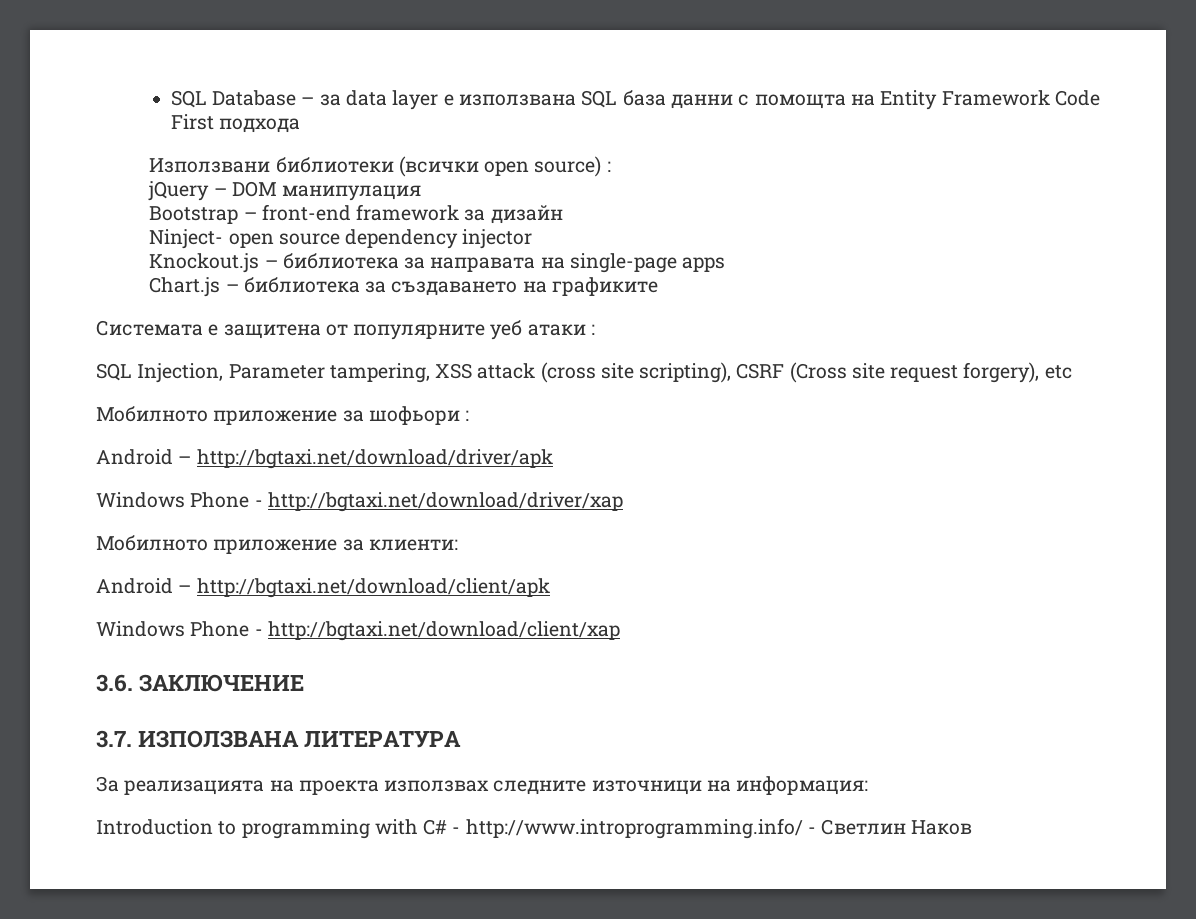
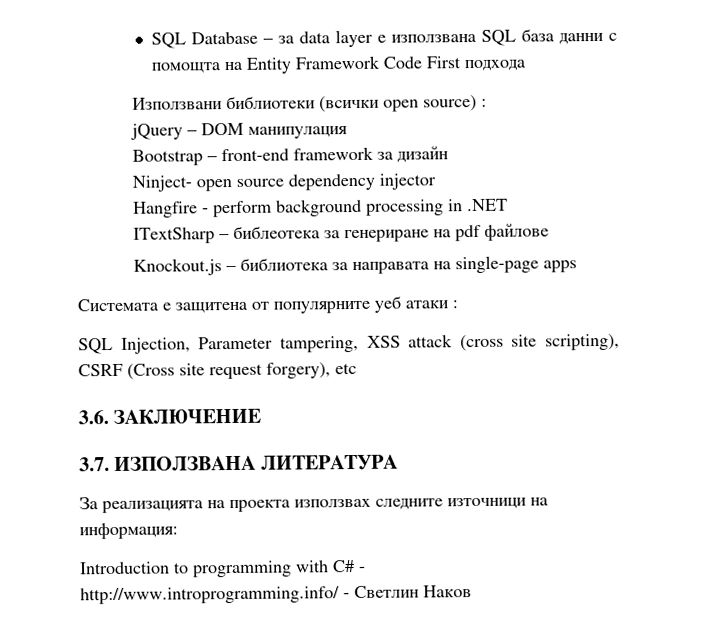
+ Hangfire - perform background processing in .NET
+ ITextSharp – библеотека за генериране на pdf файлове
- Chart.js – библиотека за създаването на графиките
- Мобилното приложение за шофьори :
- Android – http://bgtaxi.net/download/driver/apk
- Windows Phone - http://bgtaxi.net/download/driver/xap
- Мобилното приложение за клиенти:
- Android – http://bgtaxi.net/download/client/apk
- Windows Phone - http://bgtaxi.net/download/client/xap

